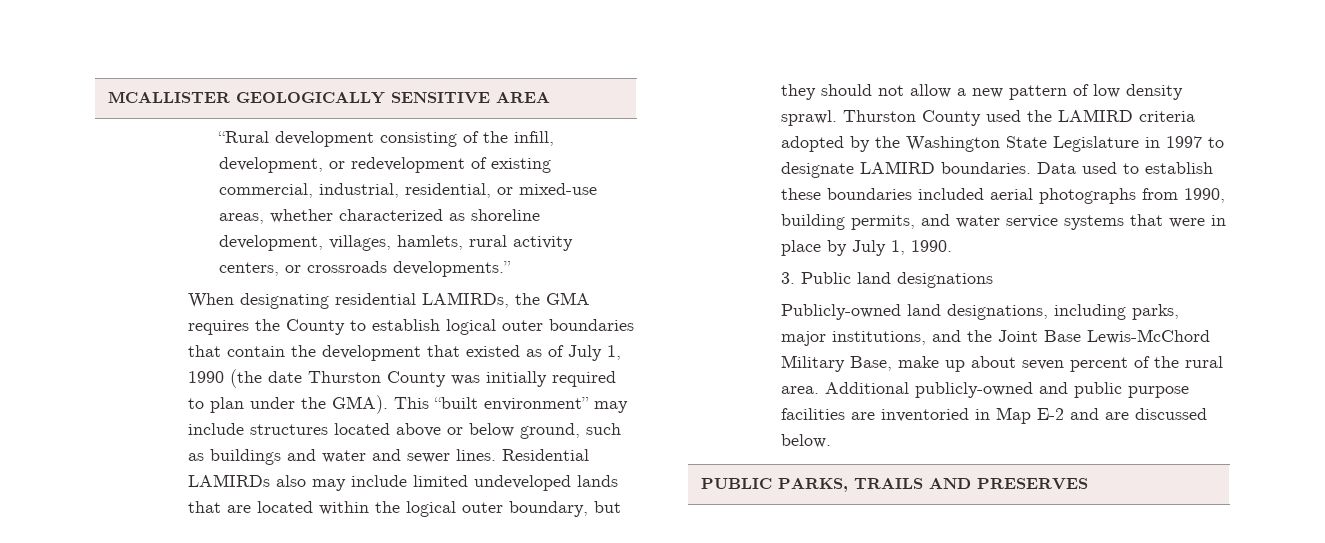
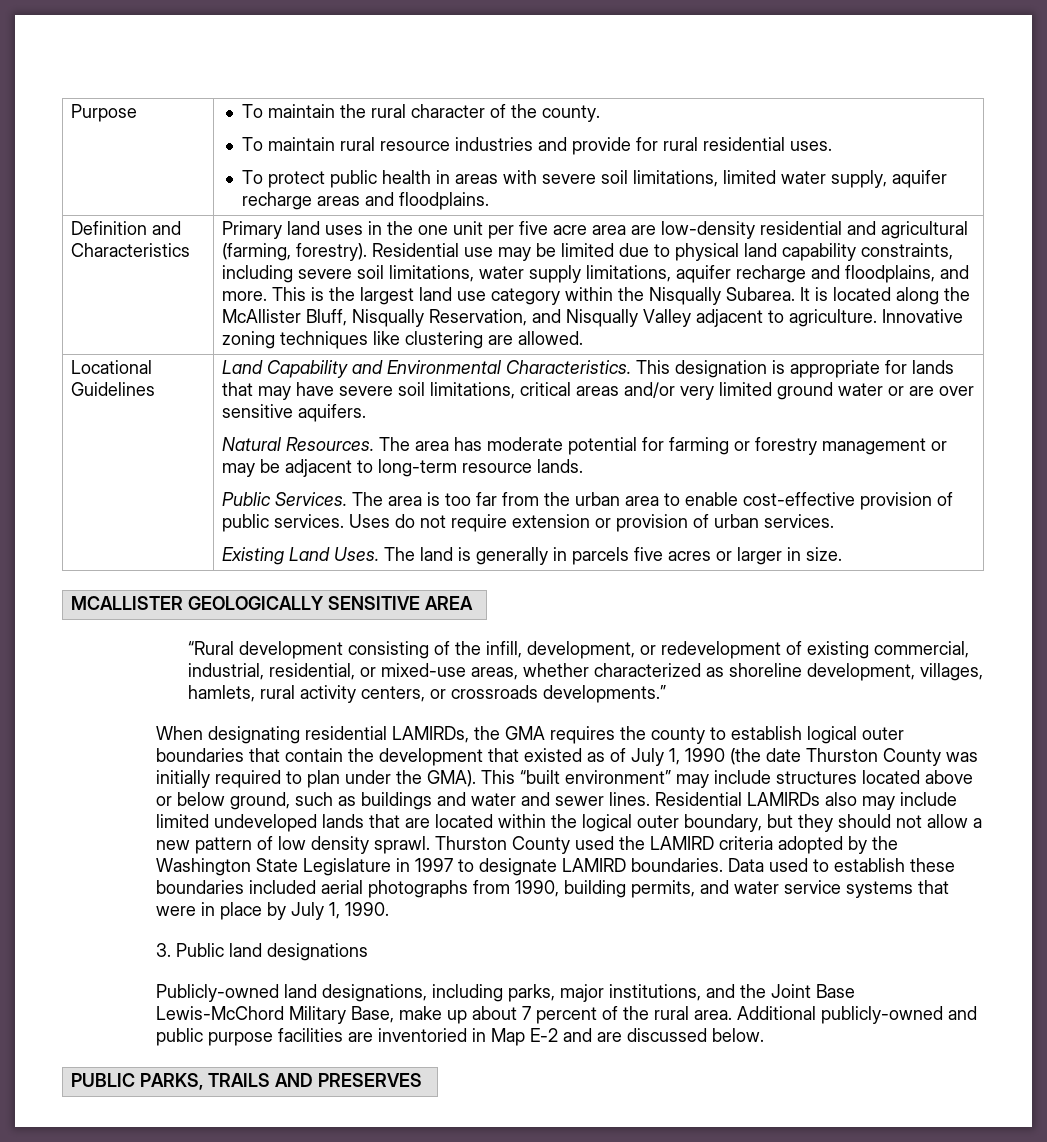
+ Purpose | To maintain the rural character of the county.
+ To maintain rural resource industries and provide for rural residential uses.
+ To protect public health in areas with severe soil limitations, limited water supply, aquifer recharge areas and floodplains.
+ Definition and Characteristics | Primary land uses in the one unit per five acre area are low-density residential and agricultural (farming, forestry). Residential use may be limited due to physical land capability constraints, including severe soil limitations, water supply limitations, aquifer recharge and floodplains, and more. This is the largest land use category within the Nisqually Subarea. It is located along the McAllister Bluff, Nisqually Reservation, and Nisqually Valley adjacent to agriculture. Innovative zoning techniques like clustering are allowed.
+ Locational Guidelines | Land Capability and Environmental Characteristics. This designation is appropriate for lands that may have severe soil limitations, critical areas and/or very limited ground water or are over sensitive aquifers.
+ Natural Resources. The area has moderate potential for farming or forestry management or may be adjacent to long-term resource lands.
+ Public Services. The area is too far from the urban area to enable cost-effective provision of public services. Uses do not require extension or provision of urban services.
+ Existing Land Uses. The land is generally in parcels five acres or larger in size.
- When designating residential LAMIRDs, the GMA requires the County to establish logical outer boundaries that contain the development that existed as of July 1, 1990 (the date Thurston County was initially required to plan under the GMA).
+ When designating residential LAMIRDs, the GMA requires the county to establish logical outer boundaries that contain the development that existed as of July 1, 1990 (the date Thurston County was initially required to plan under the GMA).
- Publicly-owned land designations, including parks, major institutions, and the Joint Base Lewis-McChord Military Base, make up about seven percent of the rural area.
+ Publicly-owned land designations, including parks, major institutions, and the Joint Base Lewis-McChord Military Base, make up about 7 percent of the rural area.

